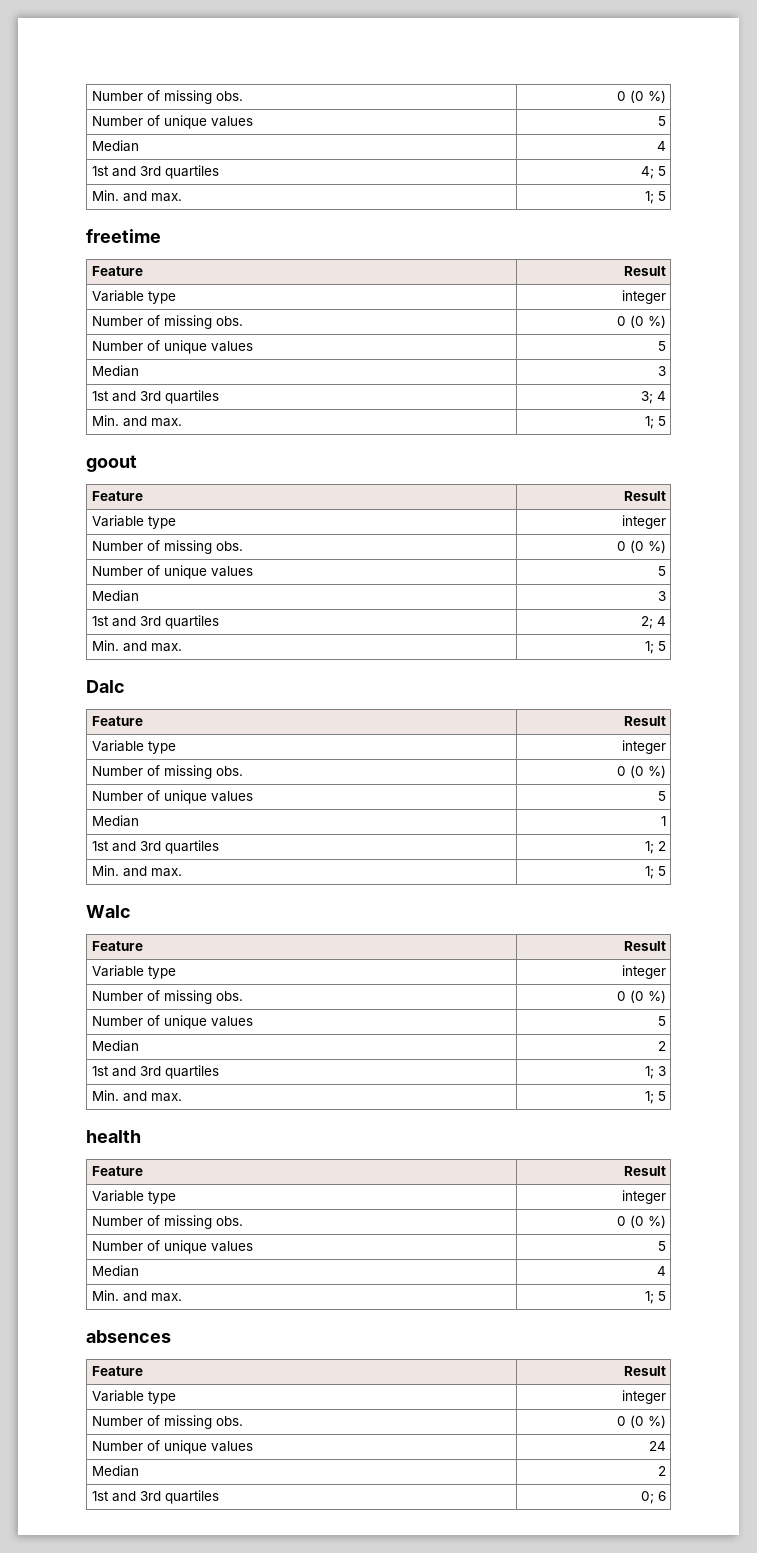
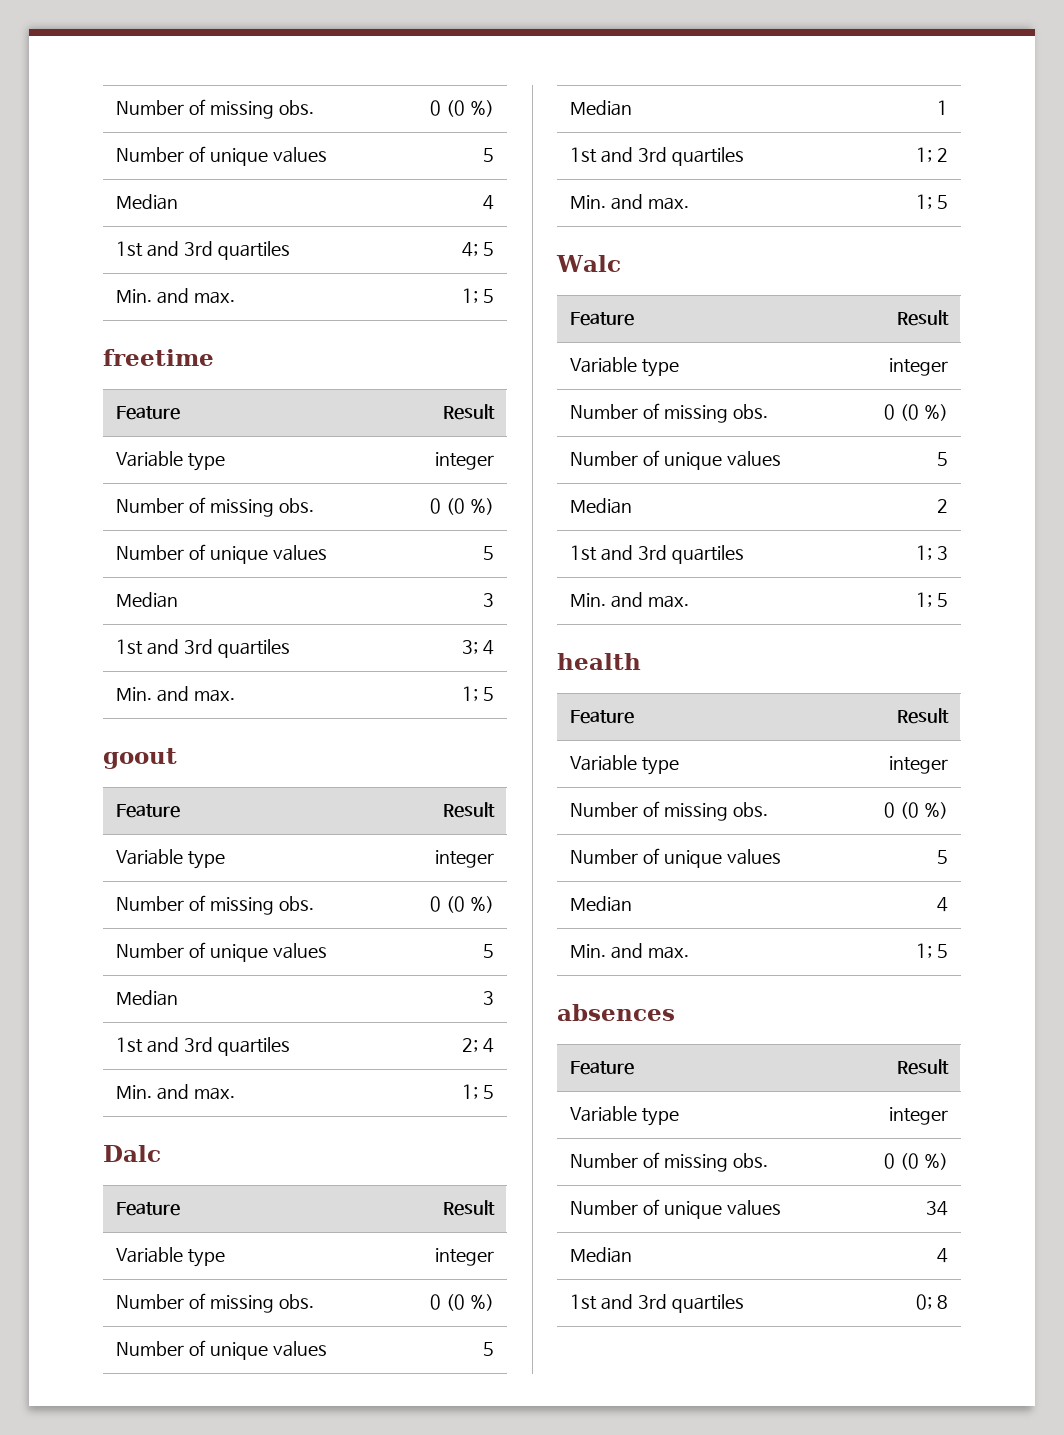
- Number of unique values | 24
- Median | 2
+ Number of unique values | 34
+ Median | 4
- 1st and 3rd quartiles | 0; 6
+ 1st and 3rd quartiles | 0; 8

